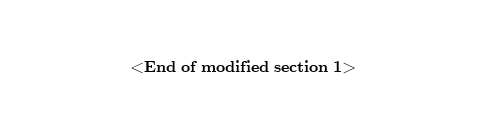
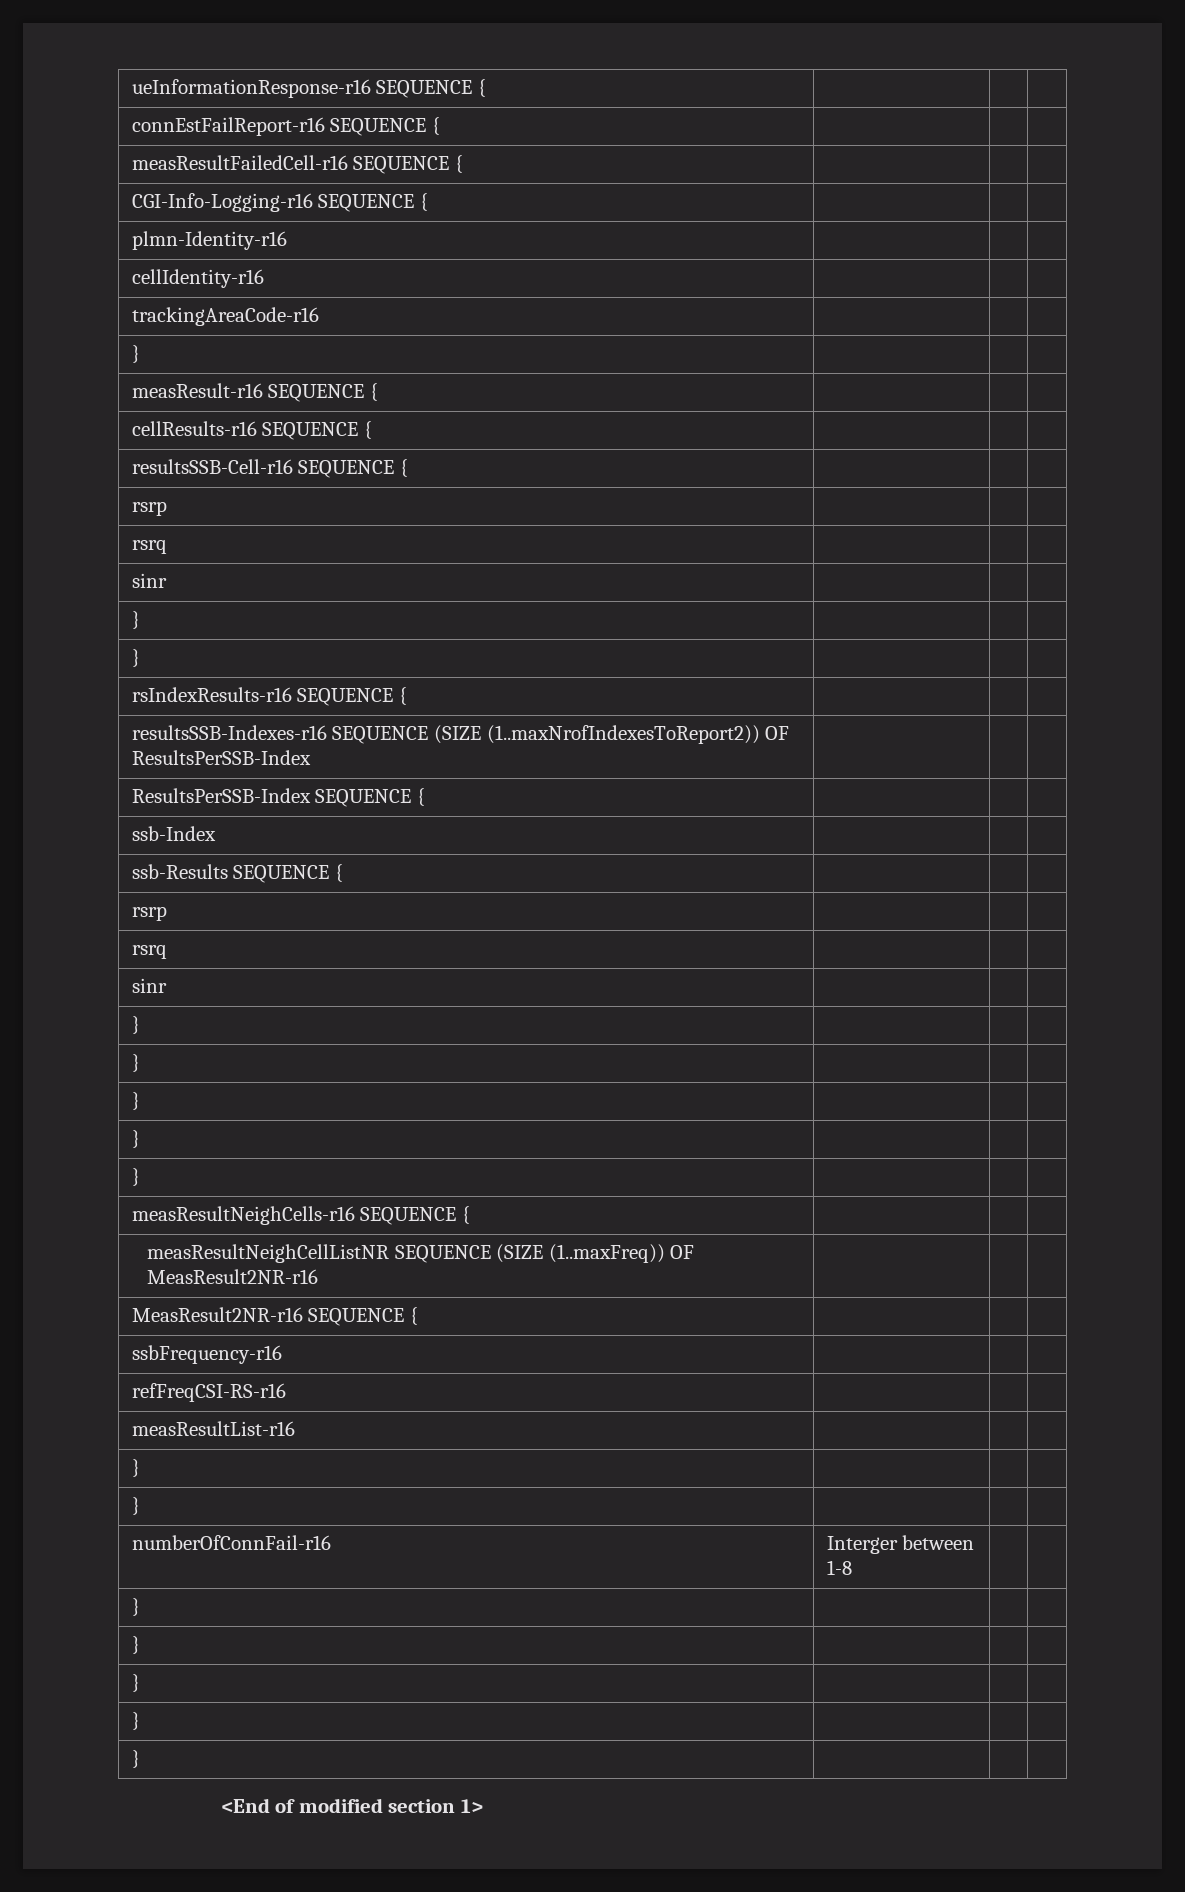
+ ueInformationResponse-r16 SEQUENCE { | | |
+ connEstFailReport-r16 SEQUENCE { | | |
+ measResultFailedCell-r16 SEQUENCE { | | |
+ CGI-Info-Logging-r16 SEQUENCE { | | |
+ plmn-Identity-r16 | | |
+ cellIdentity-r16 | | |
+ trackingAreaCode-r16 | | |
+ } | | |
+ measResult-r16 SEQUENCE { | | |
+ cellResults-r16 SEQUENCE { | | |
+ resultsSSB-Cell-r16 SEQUENCE { | | |
+ rsrp | | |
+ rsrq | | |
+ sinr | | |
+ } | | |
+ } | | |
+ rsIndexResults-r16 SEQUENCE { | | |
+ resultsSSB-Indexes-r16 SEQUENCE (SIZE (1..maxNrofIndexesToReport2)) OF ResultsPerSSB-Index | | |
+ ResultsPerSSB-Index SEQUENCE { | | |
+ ssb-Index | | |
+ ssb-Results SEQUENCE { | | |
+ rsrp | | |
+ rsrq | | |
+ sinr | | |
+ } | | |
+ } | | |
+ } | | |
+ } | | |
+ } | | |
+ measResultNeighCells-r16 SEQUENCE { | | |
+ measResultNeighCellListNR SEQUENCE (SIZE (1..maxFreq)) OF MeasResult2NR-r16 | | |
+ MeasResult2NR-r16 SEQUENCE { | | |
+ ssbFrequency-r16 | | |
+ refFreqCSI-RS-r16 | | |
+ measResultList-r16 | | |
+ } | | |
+ } | | |
+ numberOfConnFail-r16 | Interger between 1-8 | |
+ } | | |
+ } | | |
+ } | | |
+ } | | |
+ } | | |

